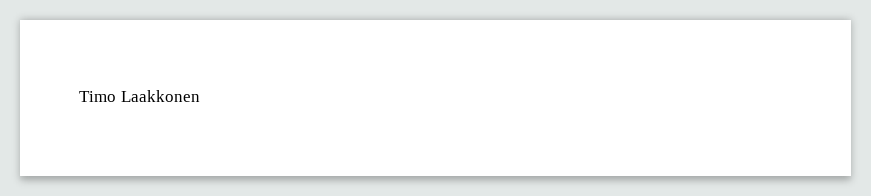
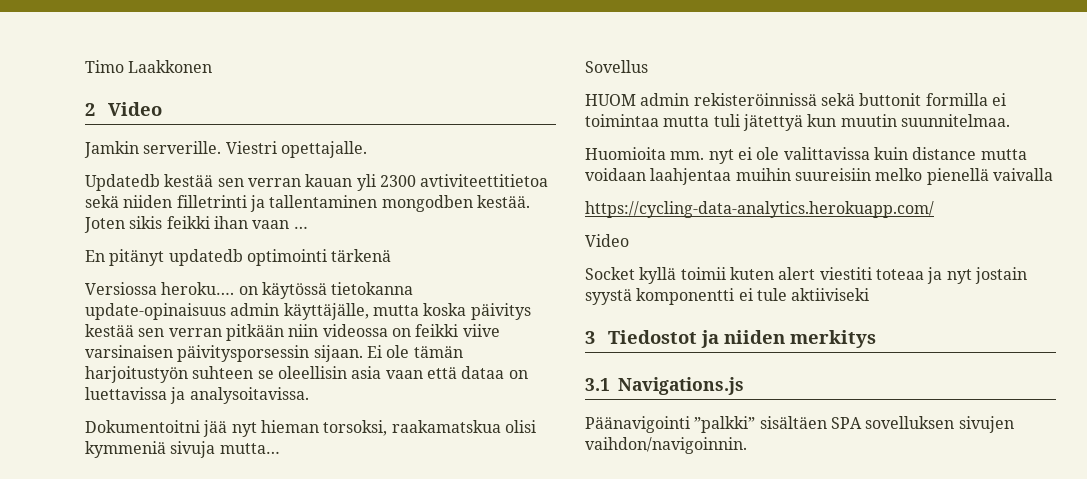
+ 2 Video
+ Jamkin serverille. Viestri opettajalle.
+ Updatedb kestää sen verran kauan yli 2300 avtiviteettitietoa sekä niiden filletrinti ja tallentaminen mongodben kestää. Joten sikis feikki ihan vaan …
+ En pitänyt updatedb optimointi tärkenä
+ Versiossa heroku…. on käytössä tietokanna update-opinaisuus admin käyttäjälle, mutta koska päivitys kestää sen verran pitkään niin videossa on feikki viive varsinaisen päivitysporsessin sijaan. Ei ole tämän harjoitustyön suhteen se oleellisin asia vaan että dataa on luettavissa ja analysoitavissa.
+ Dokumentoitni jää nyt hieman torsoksi, raakamatskua olisi kymmeniä sivuja mutta…
+ Sovellus
+ HUOM admin rekisteröinnissä sekä buttonit formilla ei toimintaa mutta tuli jätettyä kun muutin suunnitelmaa.
+ Huomioita mm. nyt ei ole valittavissa kuin distance mutta voidaan laahjentaa muihin suureisiin melko pienellä vaivalla
+ https://cycling-data-analytics.herokuapp.com/
+ Video
+ Socket kyllä toimii kuten alert viestiti toteaa ja nyt jostain syystä komponentti ei tule aktiiviseki
+ 3 Tiedostot ja niiden merkitys
+ 3.1 Navigations.js
+ Päänavigointi ”palkki” sisältäen SPA sovelluksen sivujen vaihdon/navigoinnin.

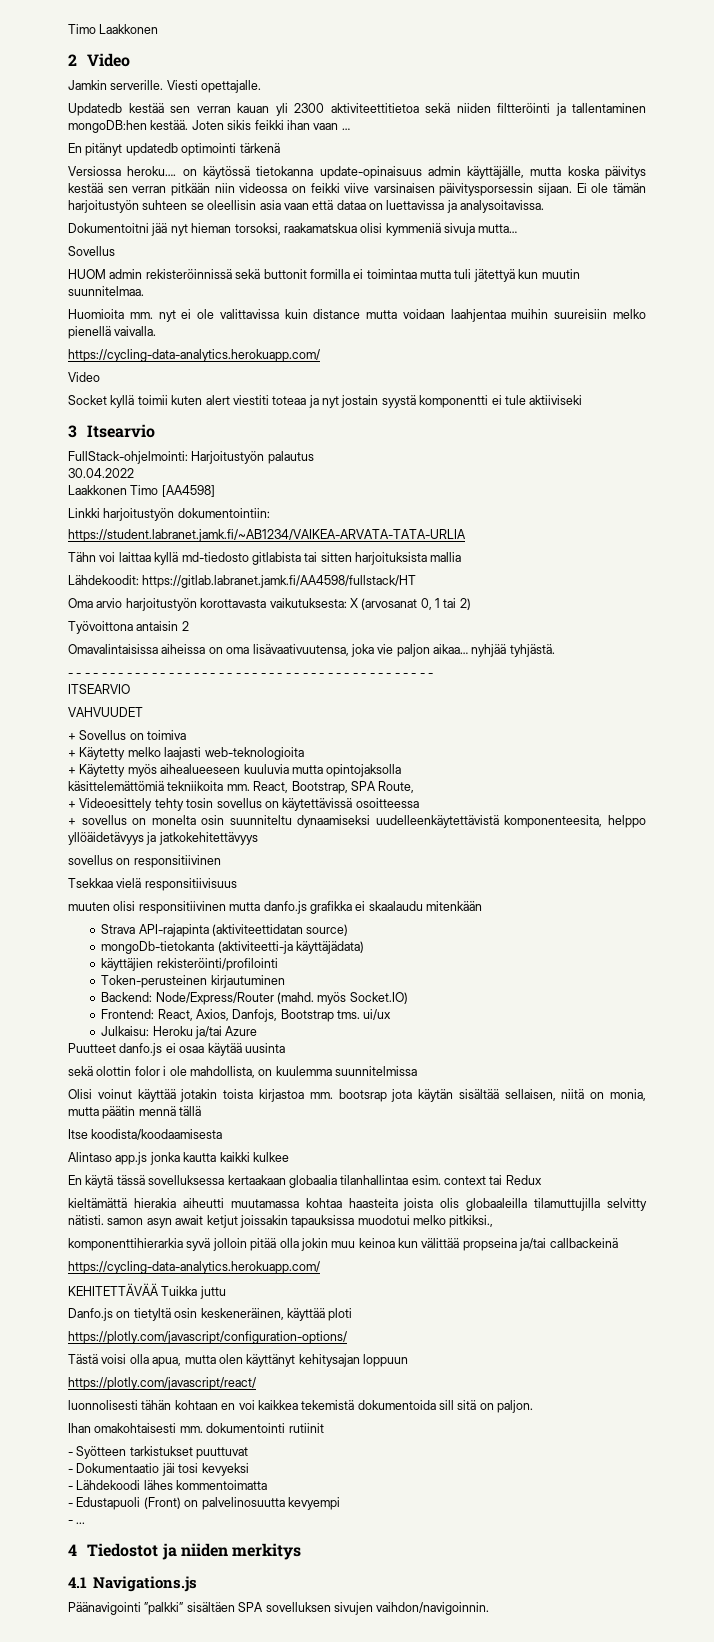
- Viestri opettajalle.
+ Viesti opettajalle.
- Updatedb kestää sen verran kauan yli 2300 avtiviteettitietoa sekä niiden filletrinti ja tallentaminen mongodben kestää.
+ Updatedb kestää sen verran kauan yli 2300 aktiviteettitietoa sekä niiden filtteröinti ja tallentaminen mongoDB:hen kestää.
- Huomioita mm. nyt ei ole valittavissa kuin distance mutta voidaan laahjentaa muihin suureisiin melko pienellä vaivalla
+ Huomioita mm. nyt ei ole valittavissa kuin distance mutta voidaan laahjentaa muihin suureisiin melko pienellä vaivalla.
- 3 Tiedostot ja niiden merkitys
+ 3 Itsearvio
+ FullStack-ohjelmointi: Harjoitustyön palautus
+ 30.04.2022
+ Laakkonen Timo [AA4598]
+ Linkki harjoitustyön dokumentointiin:
+ https://student.labranet.jamk.fi/~AB1234/VAIKEA-ARVATA-TATA-URLIA
+ Tähn voi laittaa kyllä md-tiedosto gitlabista tai sitten harjoituksista mallia
+ Lähdekoodit: https://gitlab.labranet.jamk.fi/AA4598/fullstack/HT
+ Oma arvio harjoitustyön korottavasta vaikutuksesta: X (arvosanat 0, 1 tai 2)
+ Työvoittona antaisin 2
+ Omavalintaisissa aiheissa on oma lisävaativuutensa, joka vie paljon aikaa… nyhjää tyhjästä.
+ - - - - - - - - - - - - - - - - - - - - - - - - - - - - - - - - - - - - - - - - - - - -
+ ITSEARVIO
+ VAHVUUDET
+ + Sovellus on toimiva
+ + Käytetty melko laajasti web-teknologioita
+ + Käytetty myös aihealueeseen kuuluvia mutta opintojaksolla
+ käsittelemättömiä tekniikoita mm. React, Bootstrap, SPA Route,
+ + Videoesittely tehty tosin sovellus on käytettävissä osoitteessa
+ + sovellus on monelta osin suunniteltu dynaamiseksi uudelleenkäytettävistä komponenteesita, helppo yllöäidetävyys ja jatkokehitettävyys
+ sovellus on responsitiivinen
+ Tsekkaa vielä responsitiivisuus
+ muuten olisi responsitiivinen mutta danfo.js grafikka ei skaalaudu mitenkään
+ Strava API-rajapinta (aktiviteettidatan source)
+ mongoDb-tietokanta (aktiviteetti-ja käyttäjädata)
+ käyttäjien rekisteröinti/profilointi
+ Token-perusteinen kirjautuminen
+ Backend: Node/Express/Router (mahd. myös Socket.IO)
+ Frontend: React, Axios, Danfojs, Bootstrap tms. ui/ux
+ Julkaisu: Heroku ja/tai Azure
+ Puutteet danfo.js ei osaa käytää uusinta
+ sekä olottin folor i ole mahdollista, on kuulemma suunnitelmissa
+ Olisi voinut käyttää jotakin toista kirjastoa mm. bootsrap jota käytän sisältää sellaisen, niitä on monia, mutta päätin mennä tällä
+ Itse koodista/koodaamisesta
+ Alintaso app.js jonka kautta kaikki kulkee
+ En käytä tässä sovelluksessa kertaakaan globaalia tilanhallintaa esim. context tai Redux
+ kieltämättä hierakia aiheutti muutamassa kohtaa haasteita joista olis globaaleilla tilamuttujilla selvitty nätisti. samon asyn await ketjut joissakin tapauksissa muodotui melko pitkiksi.,
+ komponenttihierarkia syvä jolloin pitää olla jokin muu keinoa kun välittää propseina ja/tai callbackeinä
+ https://cycling-data-analytics.herokuapp.com/
+ KEHITETTÄVÄÄ Tuikka juttu
+ Danfo.js on tietyltä osin keskeneräinen, käyttää ploti
+ https://plotly.com/javascript/configuration-options/
+ Tästä voisi olla apua, mutta olen käyttänyt kehitysajan loppuun
+ https://plotly.com/javascript/react/
+ luonnolisesti tähän kohtaan en voi kaikkea tekemistä dokumentoida sill sitä on paljon.
+ Ihan omakohtaisesti mm. dokumentointi rutiinit
+ - Syötteen tarkistukset puuttuvat
+ - Dokumentaatio jäi tosi kevyeksi
+ - Lähdekoodi lähes kommentoimatta
+ - Edustapuoli (Front) on palvelinosuutta kevyempi
+ - ...
+ 4 Tiedostot ja niiden merkitys
- 3.1 Navigations.js
+ 4.1 Navigations.js

